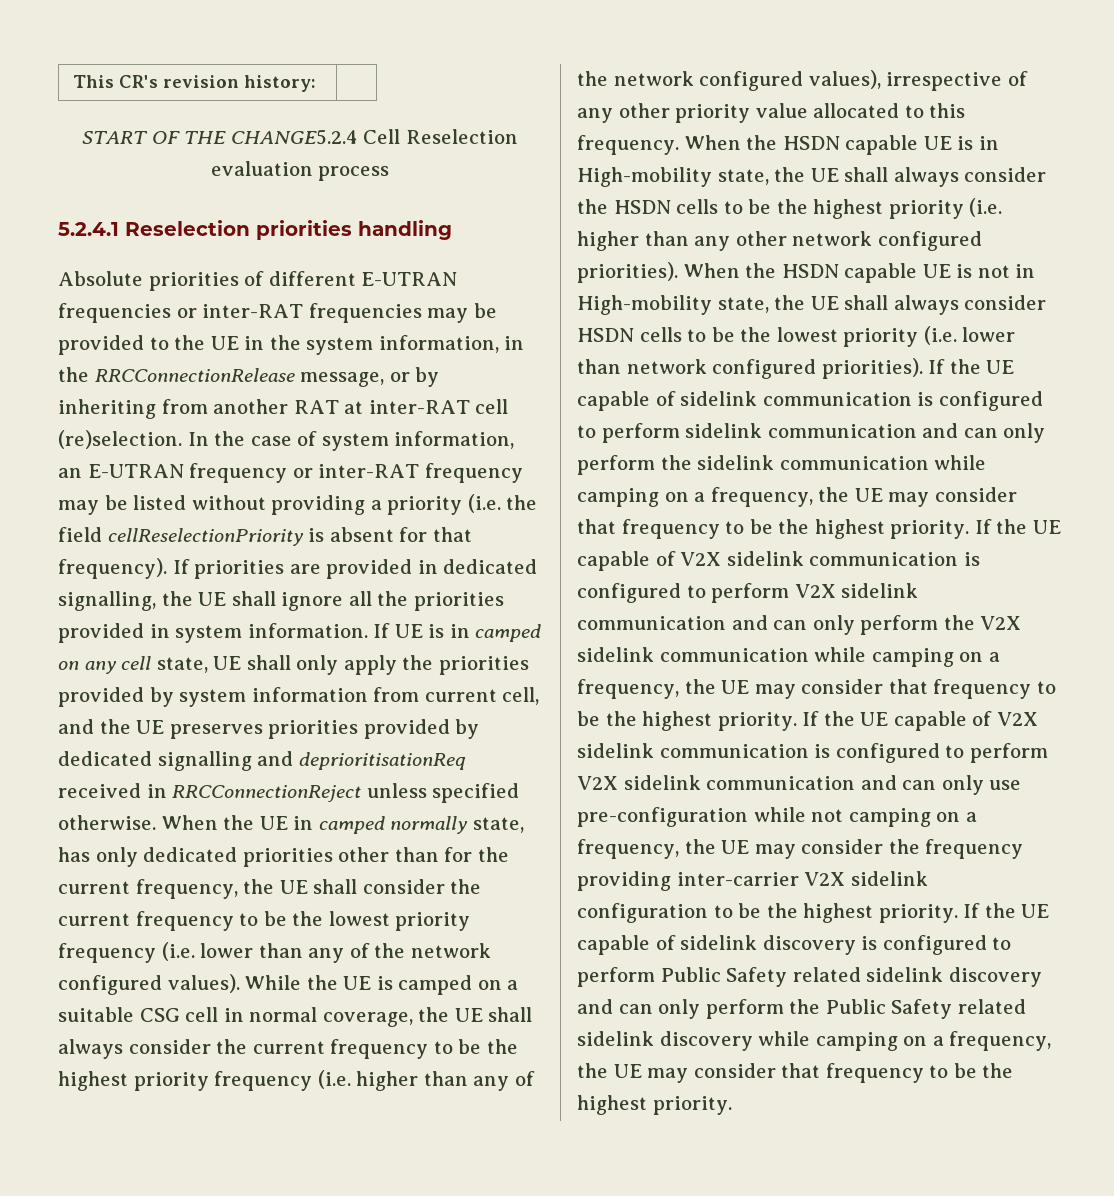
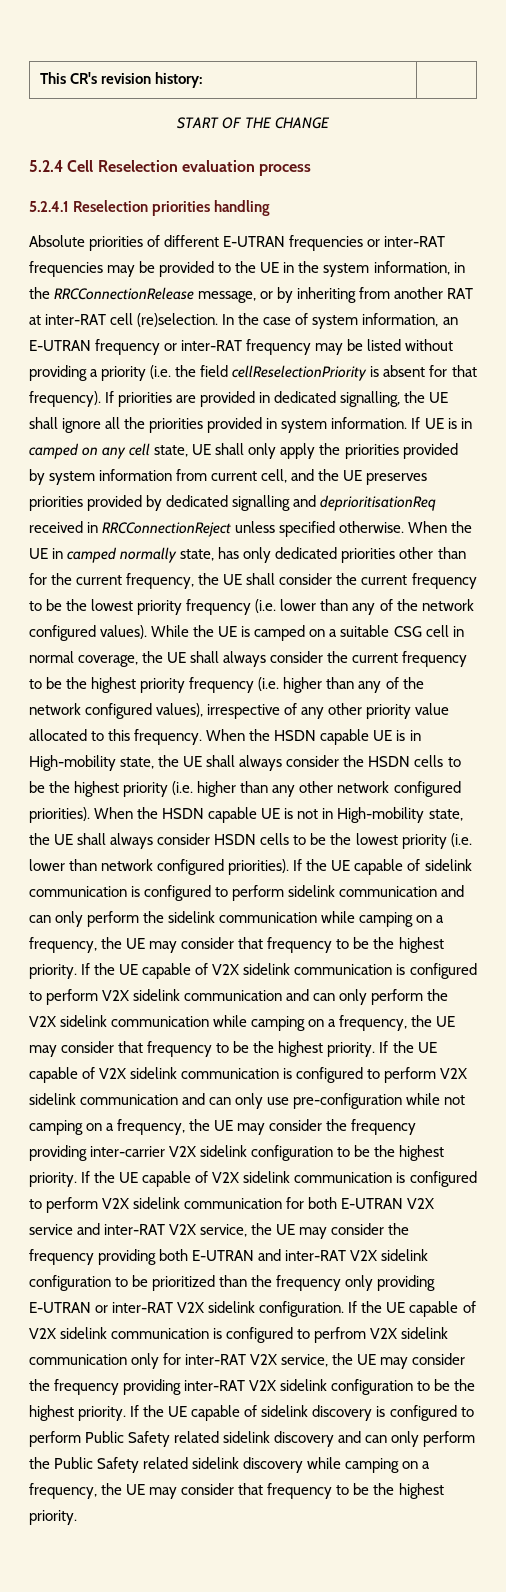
- START OF THE CHANGE5.2.4 Cell Reselection evaluation process
+ START OF THE CHANGE
+ 5.2.4 Cell Reselection evaluation process
- If the UE capable of sidelink discovery is configured to perform Public Safety related sidelink discovery and can only perform the Public Safety related sidelink discovery while camping on a frequency, the UE may consider that frequency to be the highest priority.
+ If the UE capable of V2X sidelink communication is configured to perform V2X sidelink communication for both E-UTRAN V2X service and inter-RAT V2X service, the UE may consider the frequency providing both E-UTRAN and inter-RAT V2X sidelink configuration to be prioritized than the frequency only providing E-UTRAN or inter-RAT V2X sidelink configuration. If the UE capable of V2X sidelink communication is configured to perfrom V2X sidelink communication only for inter-RAT V2X service, the UE may consider the frequency providing inter-RAT V2X sidelink configuration to be the highest priority. If the UE capable of sidelink discovery is configured to perform Public Safety related sidelink discovery and can only perform the Public Safety related sidelink discovery while camping on a frequency, the UE may consider that frequency to be the highest priority.

